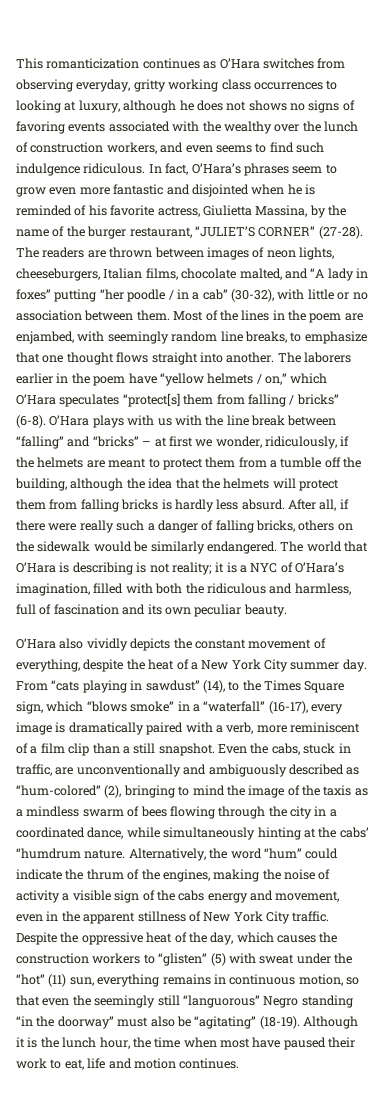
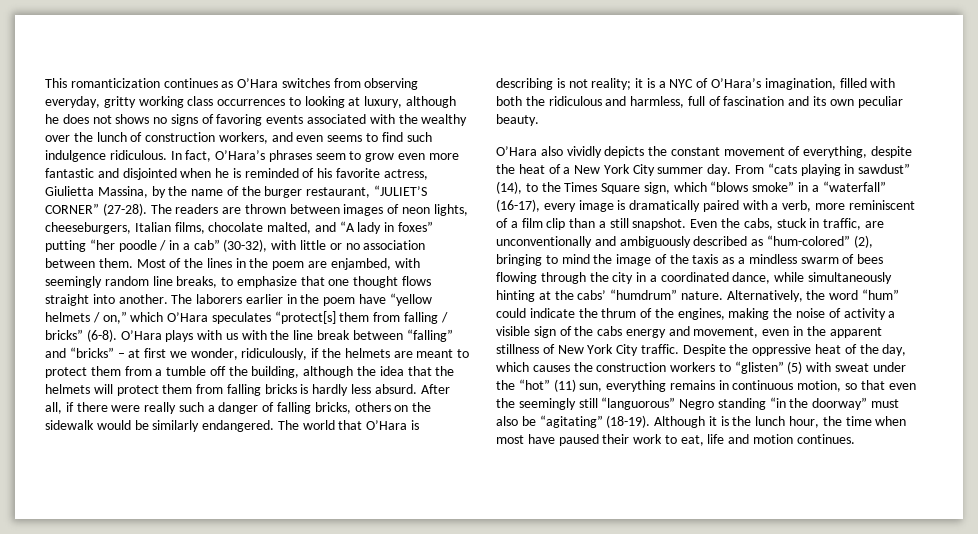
- Even the cabs, stuck in traffic, are unconventionally and ambiguously described as “hum-colored” (2), bringing to mind the image of the taxis as a mindless swarm of bees flowing through the city in a coordinated dance, while simultaneously hinting at the cabs’ “humdrum nature.
+ Even the cabs, stuck in traffic, are unconventionally and ambiguously described as “hum-colored” (2), bringing to mind the image of the taxis as a mindless swarm of bees flowing through the city in a coordinated dance, while simultaneously hinting at the cabs’ “humdrum” nature.

